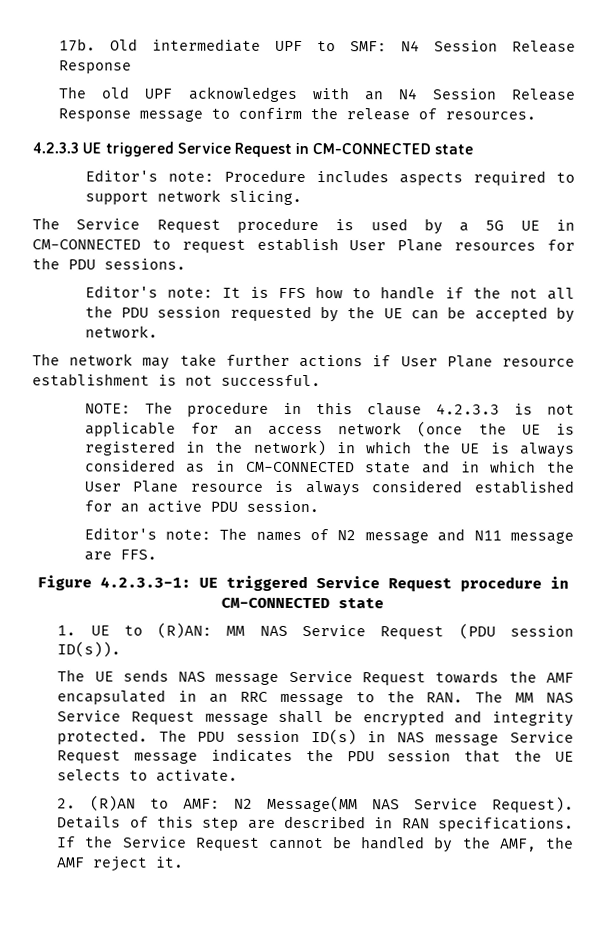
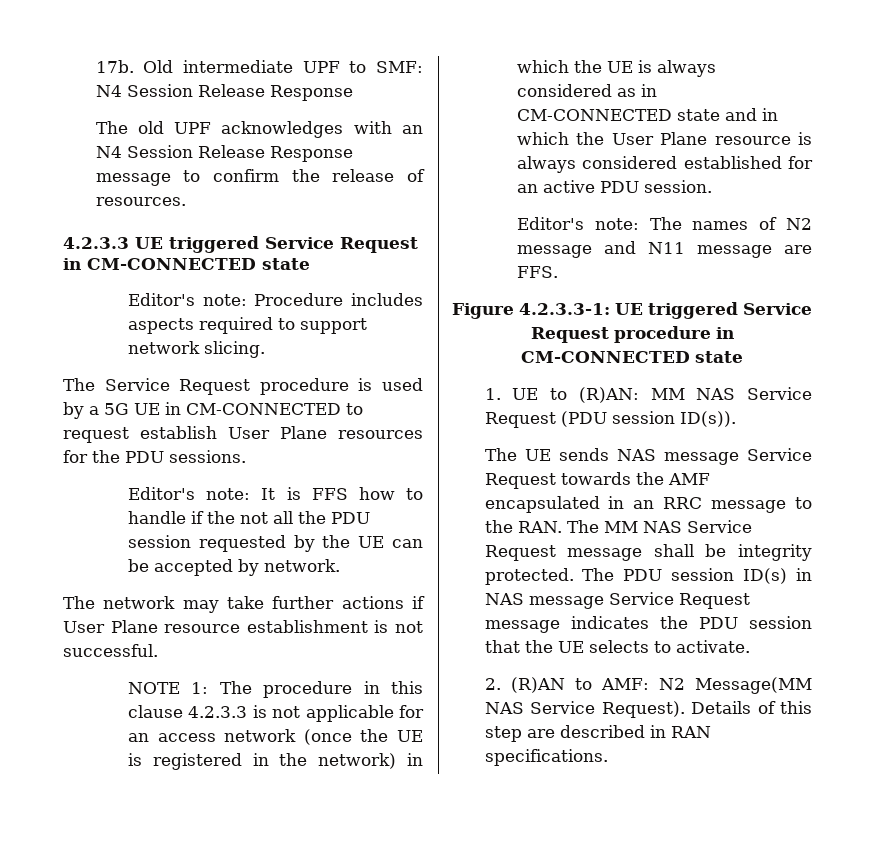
- NOTE: The procedure in this clause 4.2.3.3 is not applicable for an access network (once the UE is registered in the network) in which the UE is always considered as in CM-CONNECTED state and in which the User Plane resource is always considered established for an active PDU session.
+ NOTE 1: The procedure in this clause 4.2.3.3 is not applicable for an access network (once the UE is registered in the network) in which the UE is always considered as in CM-CONNECTED state and in which the User Plane resource is always considered established for an active PDU session.
- The UE sends NAS message Service Request towards the AMF encapsulated in an RRC message to the RAN. The MM NAS Service Request message shall be encrypted and integrity protected.
+ The UE sends NAS message Service Request towards the AMF encapsulated in an RRC message to the RAN. The MM NAS Service Request message shall be integrity protected.
- If the Service Request cannot be handled by the AMF, the AMF reject it.

